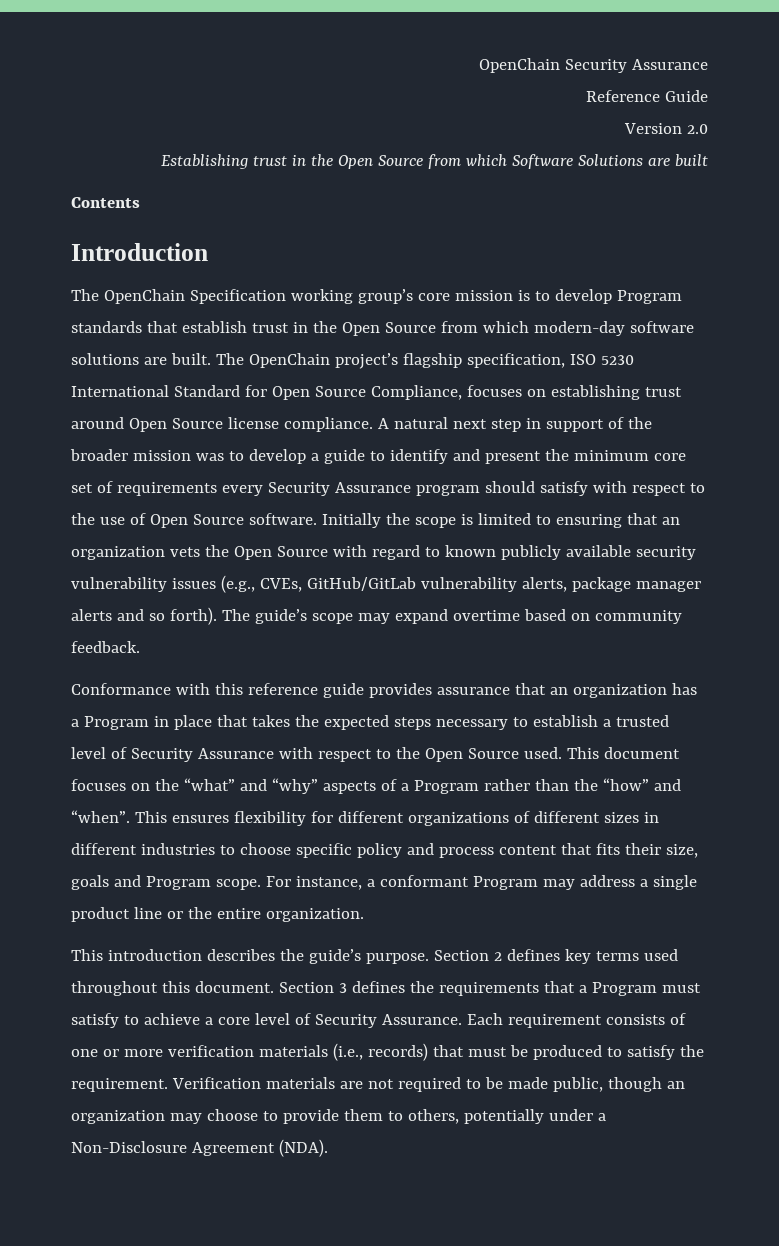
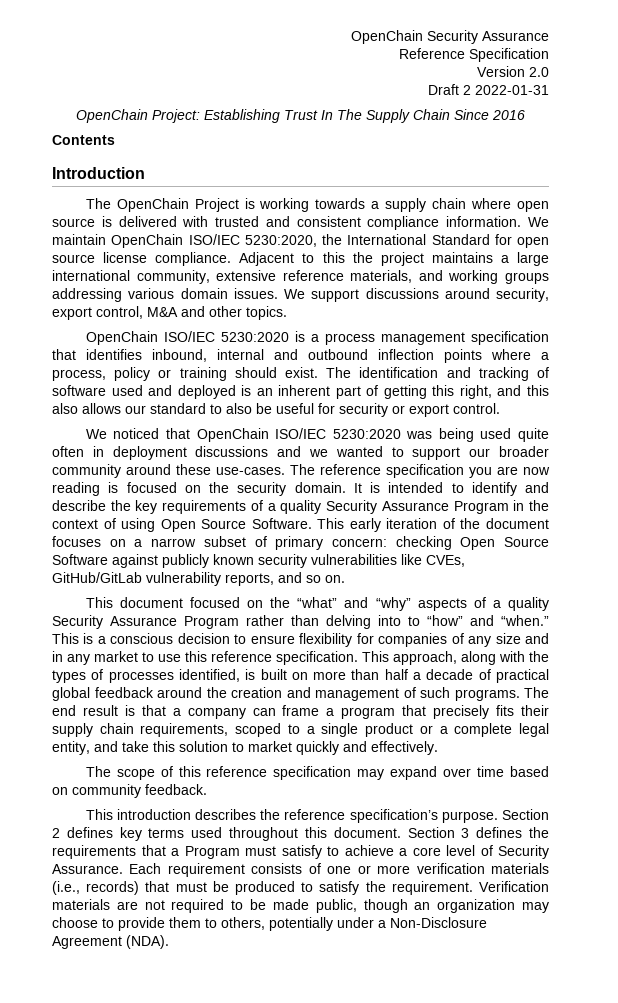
- Reference Guide
+ Reference Specification
- Establishing trust in the Open Source from which Software Solutions are built
+ Draft 2 2022-01-31
+ OpenChain Project: Establishing Trust In The Supply Chain Since 2016
  Contents
  Introduction
- The OpenChain Specification working group’s core mission is to develop Program standards that establish trust in the Open Source from which modern-day software solutions are built. The OpenChain project’s flagship specification, ISO 5230 International Standard for Open Source Compliance, focuses on establishing trust around Open Source license compliance. A natural next step in support of the broader mission was to develop a guide to identify and present the minimum core set of requirements every Security Assurance program should satisfy with respect to the use of Open Source software. Initially the scope is limited to ensuring that an organization vets the Open Source with regard to known publicly available security vulnerability issues (e.g., CVEs, GitHub/GitLab vulnerability alerts, package manager alerts and so forth). The guide’s scope may expand overtime based on community feedback.
- Conformance with this reference guide provides assurance that an organization has a Program in place that takes the expected steps necessary to establish a trusted level of Security Assurance with respect to the Open Source used. This document focuses on the “what” and “why” aspects of a Program rather than the “how” and “when”. This ensures flexibility for different organizations of different sizes in different industries to choose specific policy and process content that fits their size, goals and Program scope. For instance, a conformant Program may address a single product line or the entire organization.
+ The OpenChain Project is working towards a supply chain where open source is delivered with trusted and consistent compliance information. We maintain OpenChain ISO/IEC 5230:2020, the International Standard for open source license compliance. Adjacent to this the project maintains a large international community, extensive reference materials, and working groups addressing various domain issues. We support discussions around security, export control, M&A and other topics.
+ OpenChain ISO/IEC 5230:2020 is a process management specification that identifies inbound, internal and outbound inflection points where a process, policy or training should exist. The identification and tracking of software used and deployed is an inherent part of getting this right, and this also allows our standard to also be useful for security or export control.
+ We noticed that OpenChain ISO/IEC 5230:2020 was being used quite often in deployment discussions and we wanted to support our broader community around these use-cases. The reference specification you are now reading is focused on the security domain. It is intended to identify and describe the key requirements of a quality Security Assurance Program in the context of using Open Source Software. This early iteration of the document focuses on a narrow subset of primary concern: checking Open Source Software against publicly known security vulnerabilities like CVEs, GitHub/GitLab vulnerability reports, and so on.
+ This document focused on the “what” and “why” aspects of a quality Security Assurance Program rather than delving into to “how” and “when.” This is a conscious decision to ensure flexibility for companies of any size and in any market to use this reference specification. This approach, along with the types of processes identified, is built on more than half a decade of practical global feedback around the creation and management of such programs. The end result is that a company can frame a program that precisely fits their supply chain requirements, scoped to a single product or a complete legal entity, and take this solution to market quickly and effectively.
+ The scope of this reference specification may expand over time based on community feedback.
- This introduction describes the guide’s purpose.
+ This introduction describes the reference specification’s purpose.

